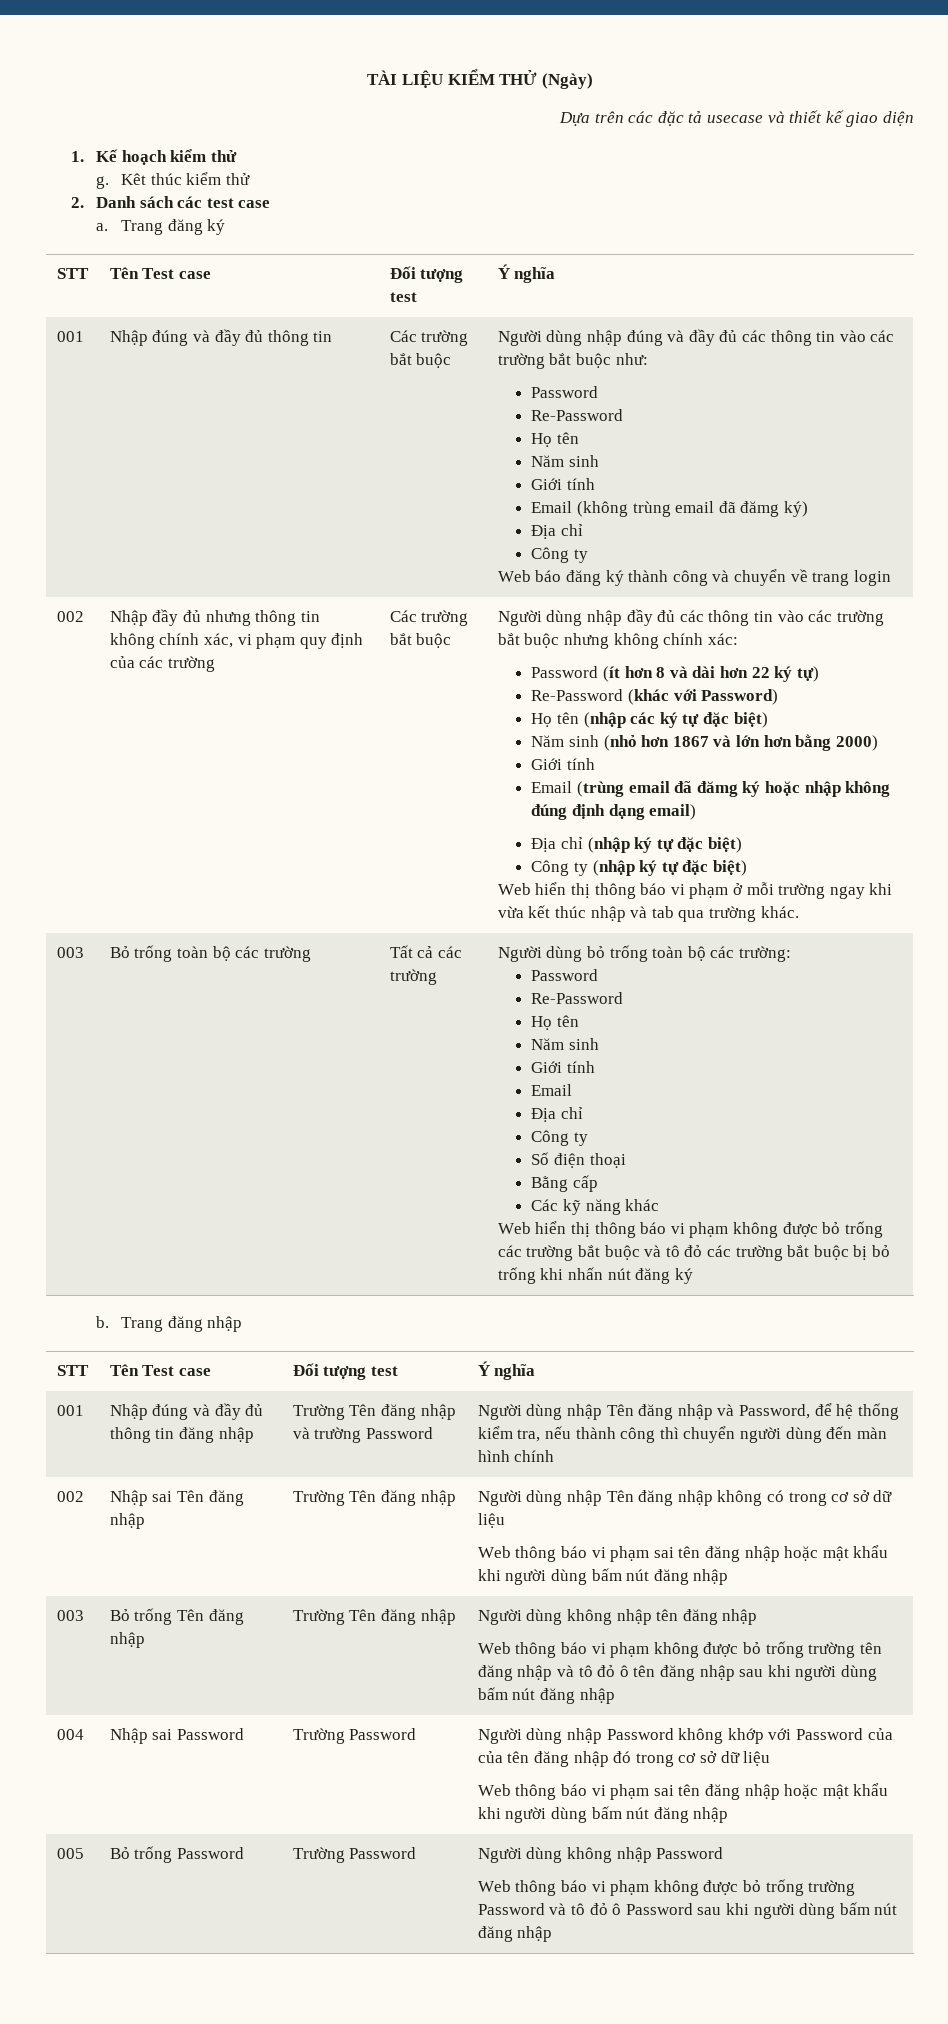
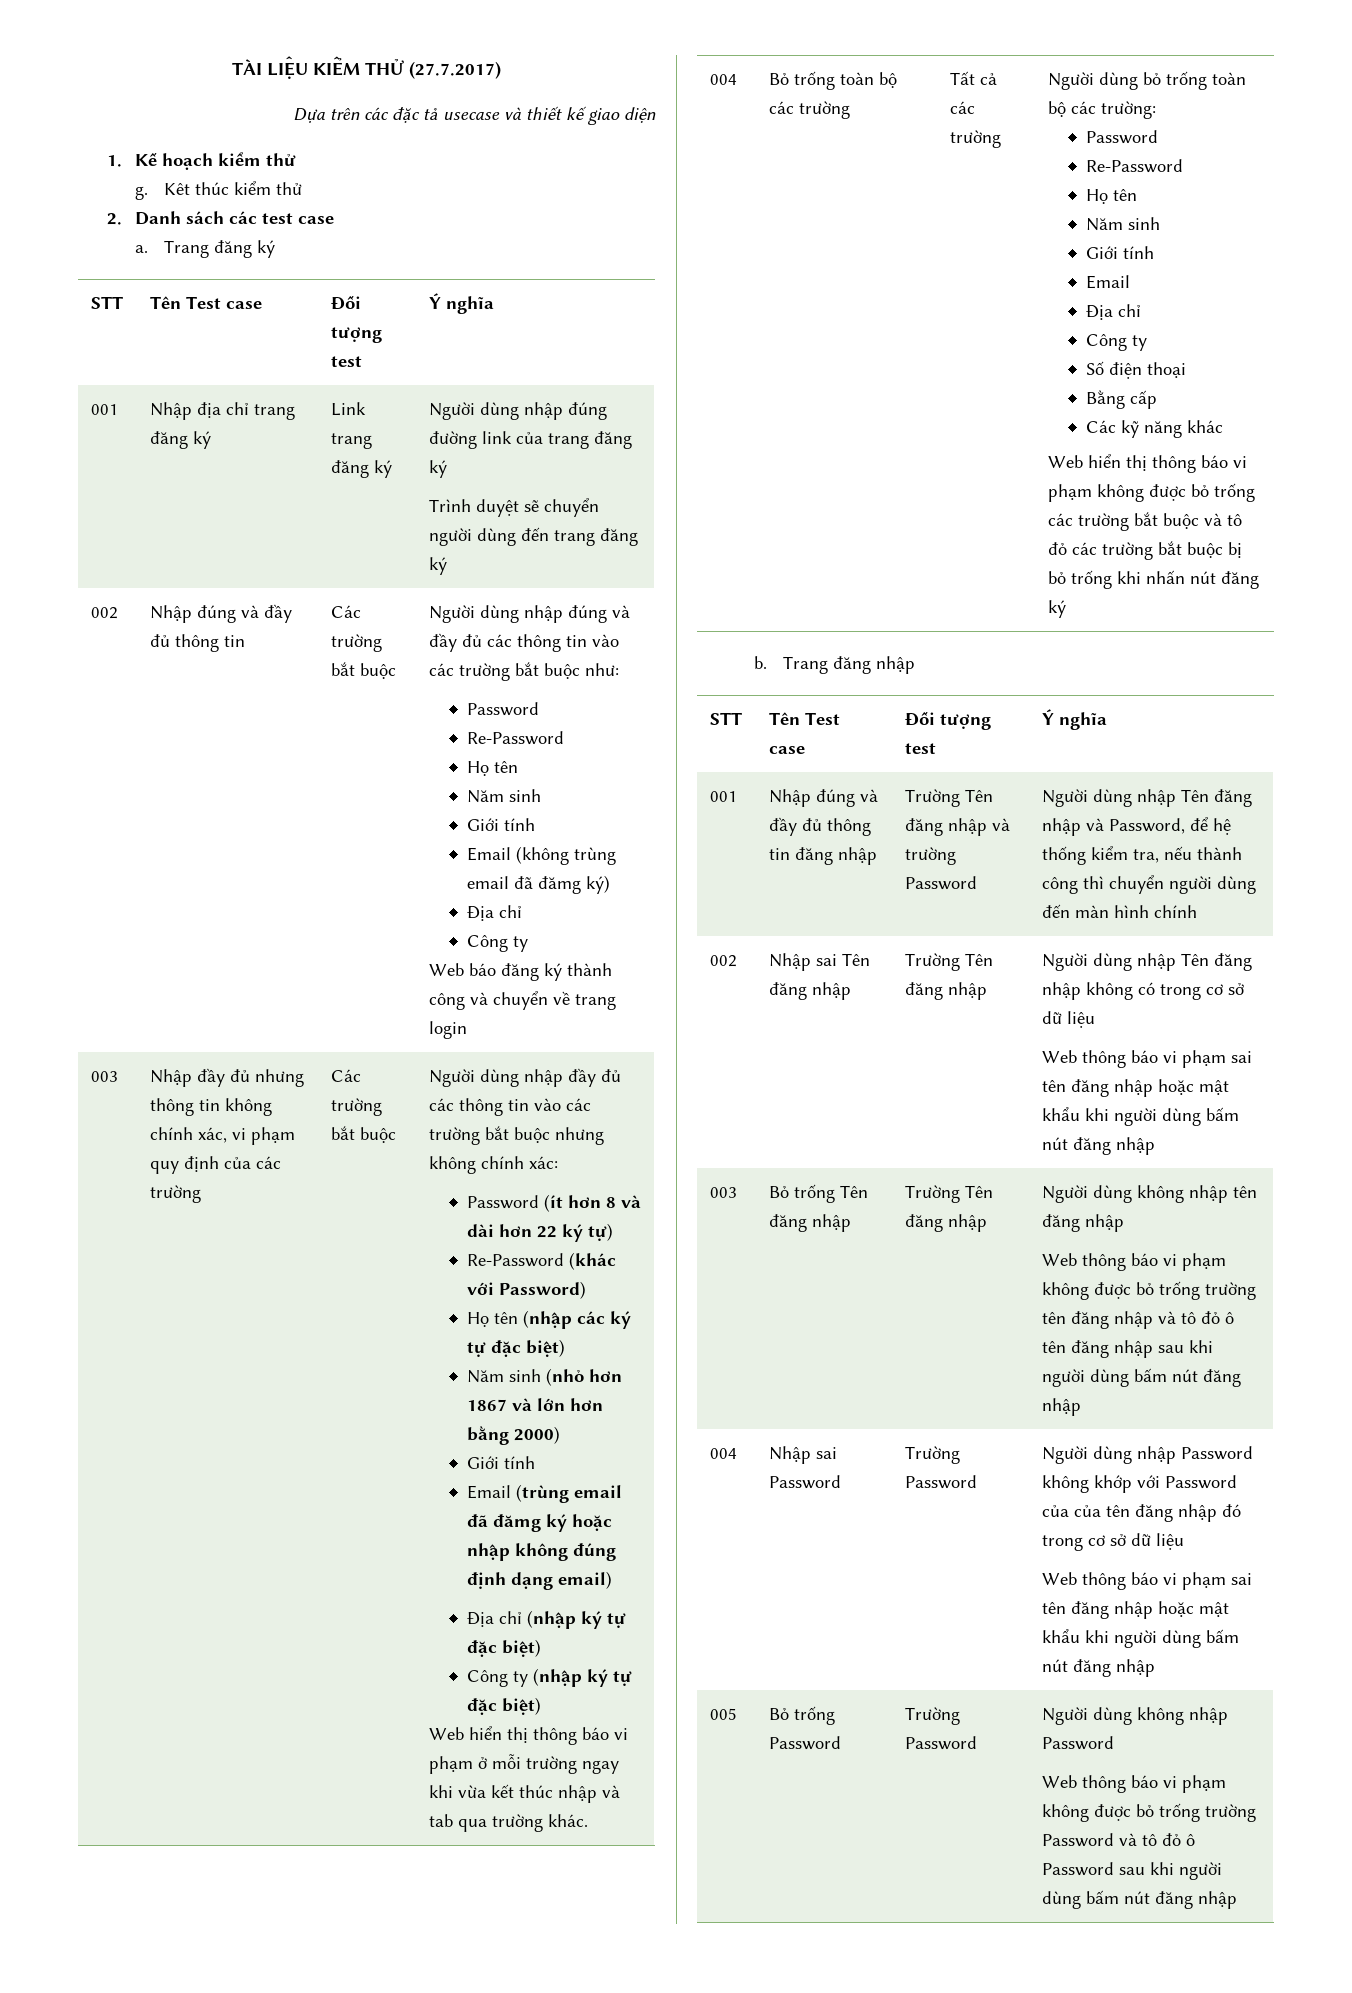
- TÀI LIỆU KIỂM THỬ (Ngày)
+ TÀI LIỆU KIỂM THỬ (27.7.2017)
+ Nhập địa chỉ trang đăng ký | Link trang đăng ký | Người dùng nhập đúng đường link của trang đăng ký
+ Trình duyệt sẽ chuyển người dùng đến trang đăng ký
+ 002
  Web báo đăng ký thành công và chuyển về trang login
- 002
+ 003
  Web hiển thị thông báo vi phạm ở mỗi trường ngay khi vừa kết thúc nhập và tab qua trường khác.
- 003
+ 004

